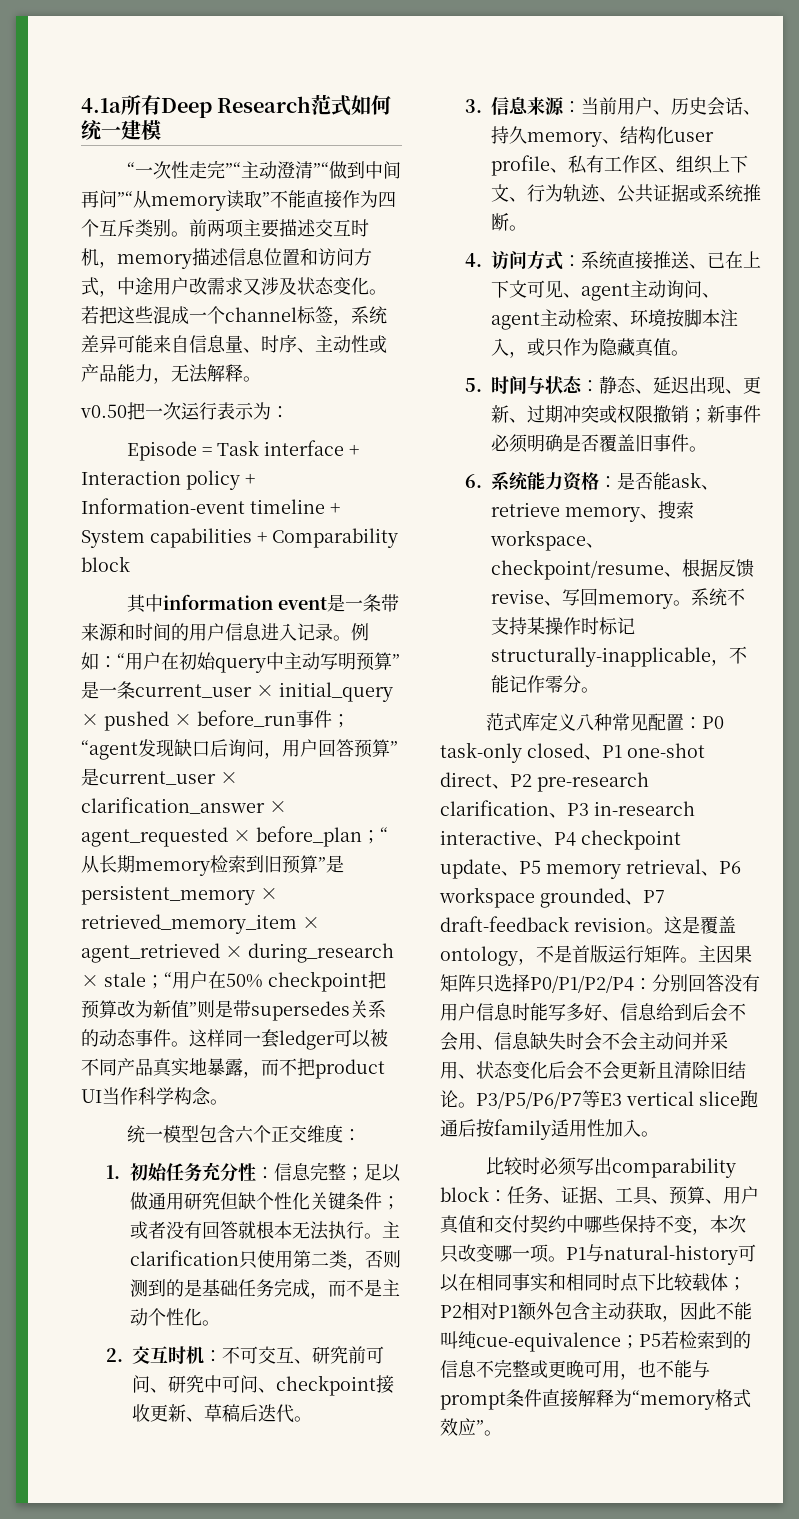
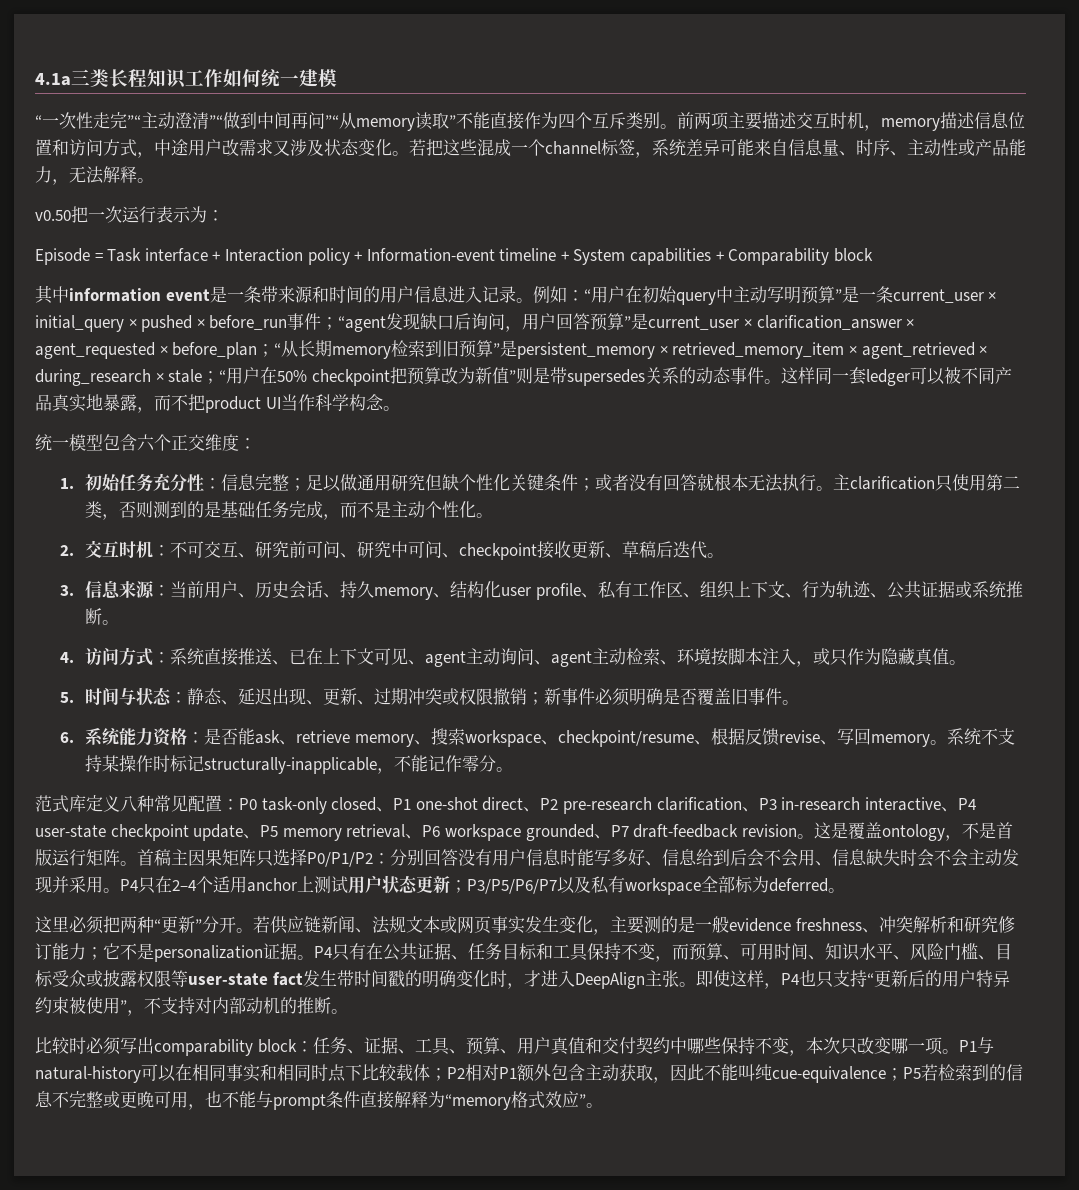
- 4.1a所有Deep Research范式如何统一建模
+ 4.1a三类长程知识工作如何统一建模
- 范式库定义八种常见配置：P0 task-only closed、P1 one-shot direct、P2 pre-research clarification、P3 in-research interactive、P4 checkpoint update、P5 memory retrieval、P6 workspace grounded、P7 draft-feedback revision。
+ 范式库定义八种常见配置：P0 task-only closed、P1 one-shot direct、P2 pre-research clarification、P3 in-research interactive、P4 user-state checkpoint update、P5 memory retrieval、P6 workspace grounded、P7 draft-feedback revision。
- 主因果矩阵只选择P0/P1/P2/P4：分别回答没有用户信息时能写多好、信息给到后会不会用、信息缺失时会不会主动问并采用、状态变化后会不会更新且清除旧结论。P3/P5/P6/P7等E3 vertical slice跑通后按family适用性加入。
+ 首稿主因果矩阵只选择P0/P1/P2：分别回答没有用户信息时能写多好、信息给到后会不会用、信息缺失时会不会主动发现并采用。P4只在2–4个适用anchor上测试用户状态更新；P3/P5/P6/P7以及私有workspace全部标为deferred。
+ 这里必须把两种“更新”分开。若供应链新闻、法规文本或网页事实发生变化，主要测的是一般evidence freshness、冲突解析和研究修订能力；它不是personalization证据。P4只有在公共证据、任务目标和工具保持不变，而预算、可用时间、知识水平、风险门槛、目标受众或披露权限等user-state fact发生带时间戳的明确变化时，才进入DeepAlign主张。即使这样，P4也只支持“更新后的用户特异约束被使用”，不支持对内部动机的推断。

